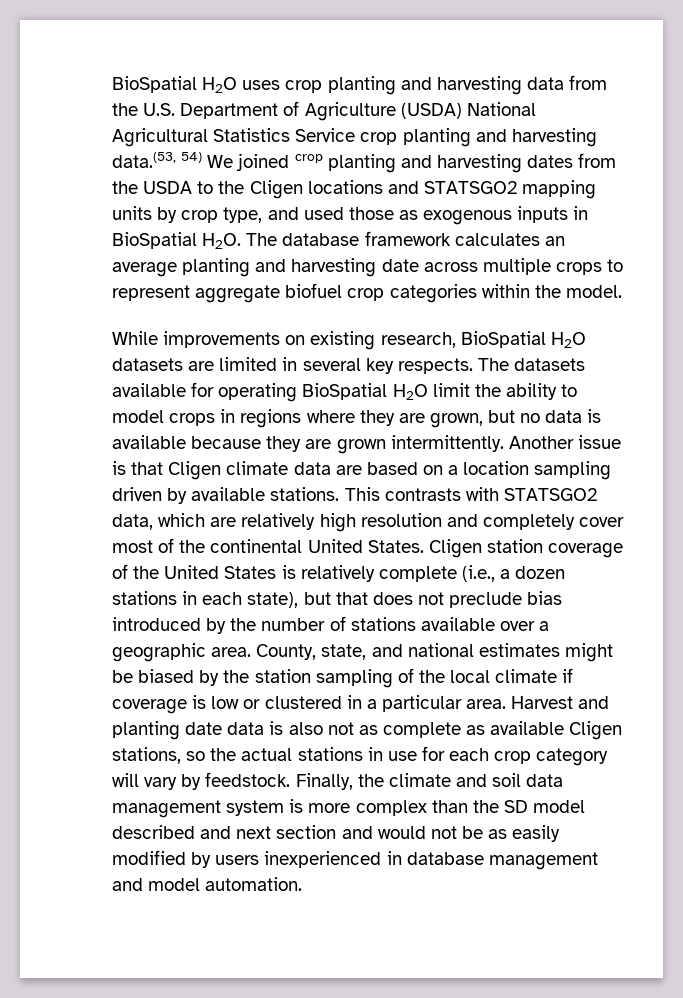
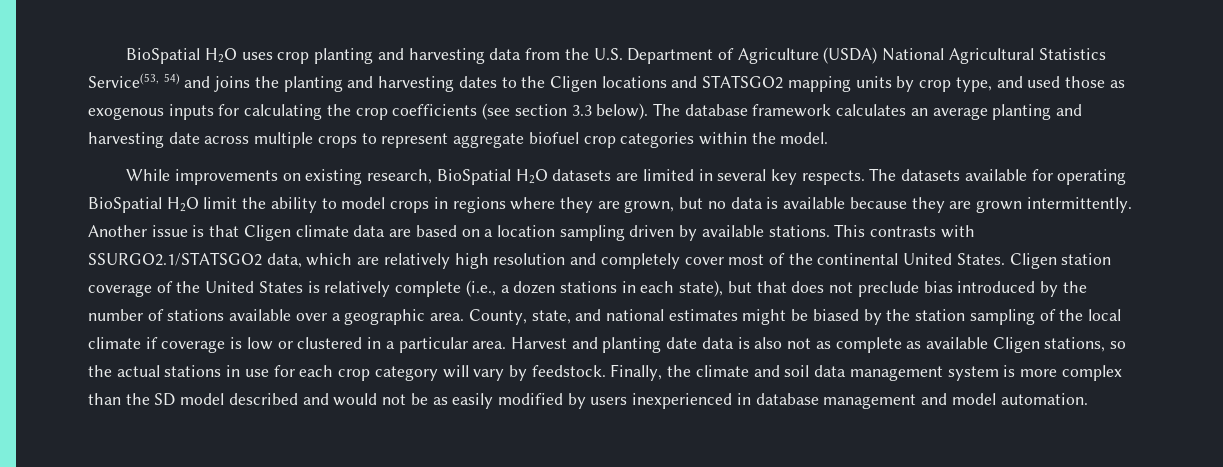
- BioSpatial H2O uses crop planting and harvesting data from the U.S. Department of Agriculture (USDA) National Agricultural Statistics Service crop planting and harvesting data.(53, 54) We joined crop planting and harvesting dates from the USDA to the Cligen locations and STATSGO2 mapping units by crop type, and used those as exogenous inputs in BioSpatial H2O. The database framework calculates an average planting and harvesting date across multiple crops to represent aggregate biofuel crop categories within the model.
+ BioSpatial H2O uses crop planting and harvesting data from the U.S. Department of Agriculture (USDA) National Agricultural Statistics Service(53, 54) and joins the planting and harvesting dates to the Cligen locations and STATSGO2 mapping units by crop type, and used those as exogenous inputs for calculating the crop coefficients (see section 3.3 below). The database framework calculates an average planting and harvesting date across multiple crops to represent aggregate biofuel crop categories within the model.
- This contrasts with STATSGO2 data, which are relatively high resolution and completely cover most of the continental United States.
+ This contrasts with SSURGO2.1/STATSGO2 data, which are relatively high resolution and completely cover most of the continental United States.
- Finally, the climate and soil data management system is more complex than the SD model described and next section and would not be as easily modified by users inexperienced in database management and model automation.
+ Finally, the climate and soil data management system is more complex than the SD model described and would not be as easily modified by users inexperienced in database management and model automation.

